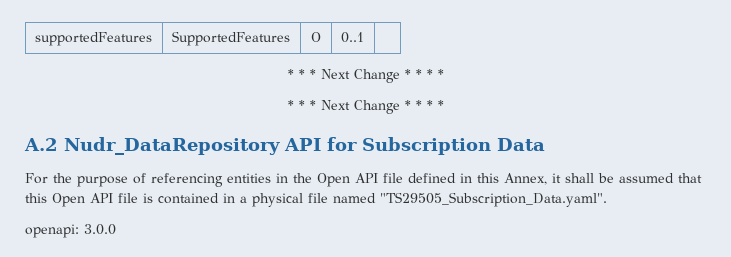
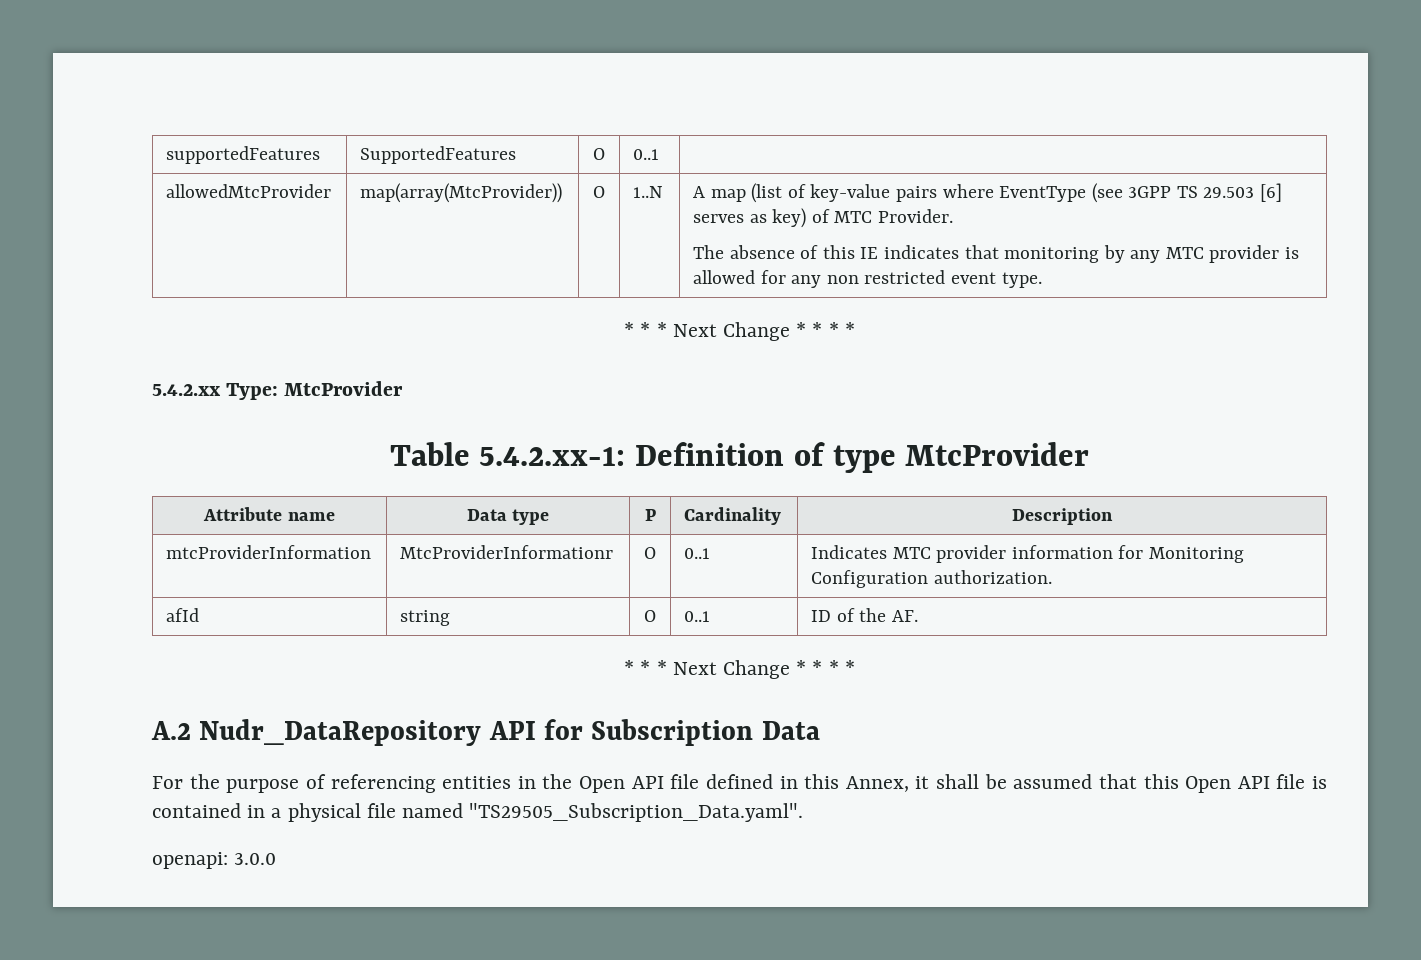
  supportedFeatures | SupportedFeatures | O | 0..1 |
+ allowedMtcProvider | map(array(MtcProvider)) | O | 1..N | A map (list of key-value pairs where EventType (see 3GPP TS 29.503 [6] serves as key) of MTC Provider.
+ The absence of this IE indicates that monitoring by any MTC provider is allowed for any non restricted event type.
  * * * Next Change * * * *
+ 5.4.2.xx Type: MtcProvider
+ Table 5.4.2.xx-1: Definition of type MtcProvider
+ Attribute name | Data type | P | Cardinality | Description
+ mtcProviderInformation | MtcProviderInformationr | O | 0..1 | Indicates MTC provider information for Monitoring Configuration authorization.
+ afId | string | O | 0..1 | ID of the AF.

